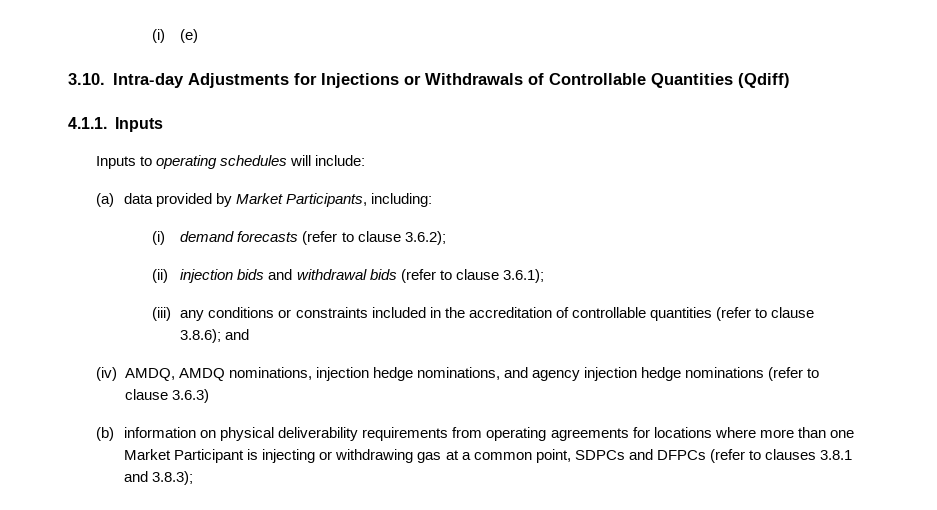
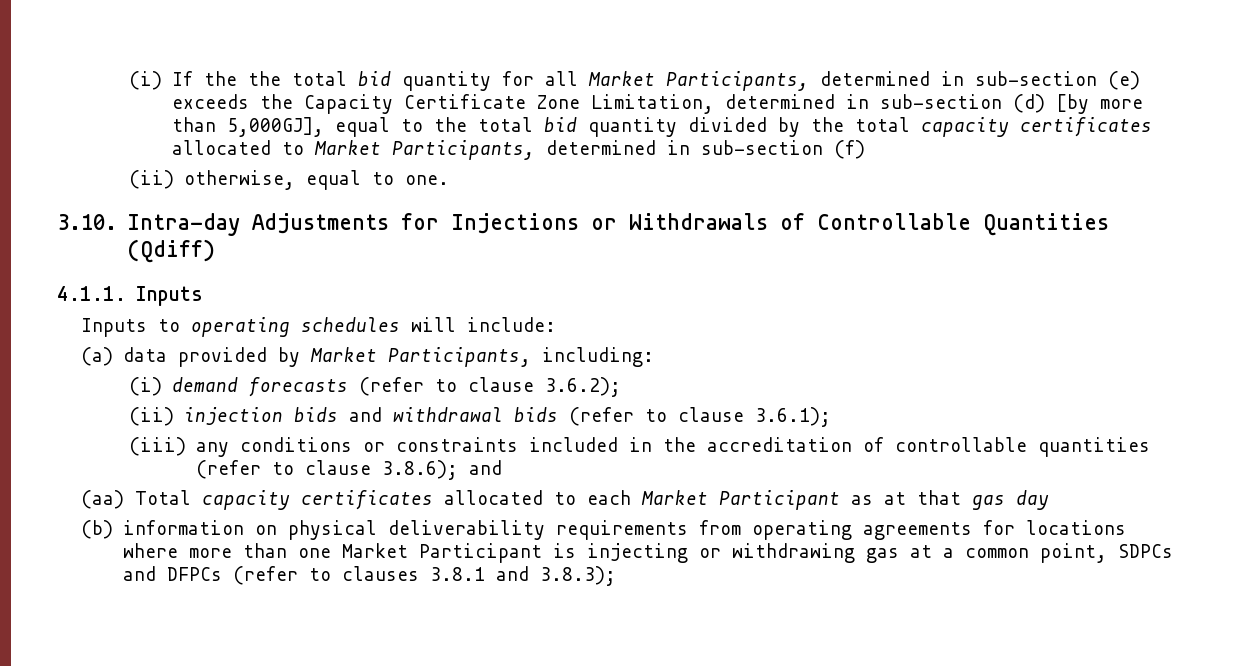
- (i) (e)
+ (i) If the the total bid quantity for all Market Participants, determined in sub-section (e) exceeds the Capacity Certificate Zone Limitation, determined in sub-section (d) [by more than 5,000GJ], equal to the total bid quantity divided by the total capacity certificates allocated to Market Participants, determined in sub-section (f)
+ (ii) otherwise, equal to one.
- (iv) AMDQ, AMDQ nominations, injection hedge nominations, and agency injection hedge nominations (refer to clause 3.6.3)
+ (aa) Total capacity certificates allocated to each Market Participant as at that gas day

